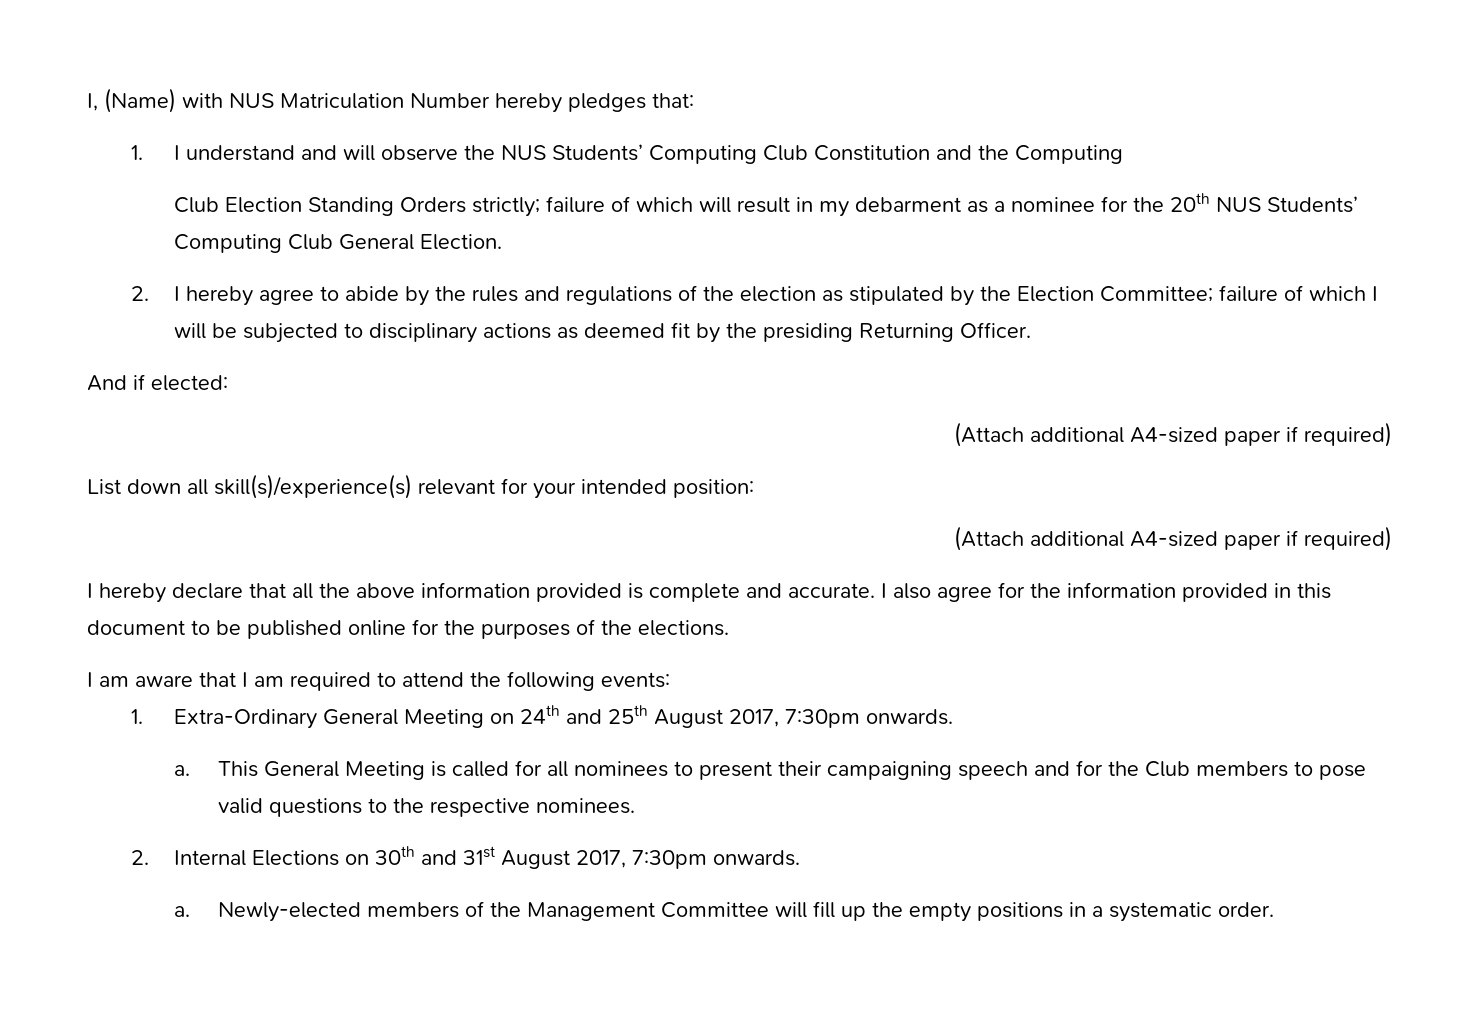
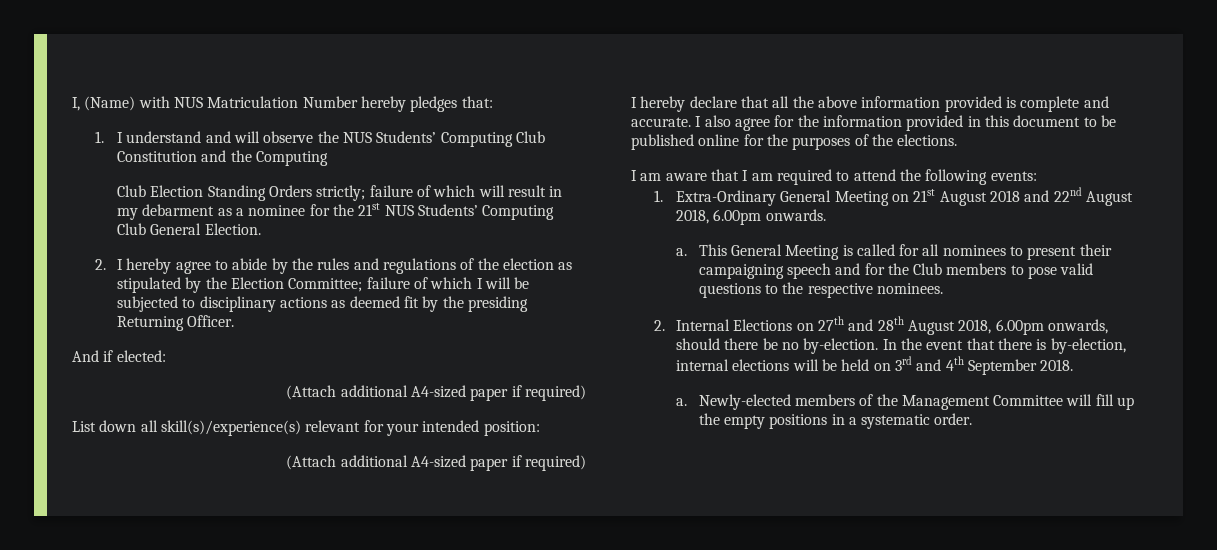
- Club Election Standing Orders strictly; failure of which will result in my debarment as a nominee for the 20th NUS Students’ Computing Club General Election.
+ Club Election Standing Orders strictly; failure of which will result in my debarment as a nominee for the 21st NUS Students’ Computing Club General Election.
- 1. Extra-Ordinary General Meeting on 24th and 25th August 2017, 7:30pm onwards.
+ 1. Extra-Ordinary General Meeting on 21st August 2018 and 22nd August 2018, 6.00pm onwards.
- 2. Internal Elections on 30th and 31st August 2017, 7:30pm onwards.
+ 2. Internal Elections on 27th and 28th August 2018, 6.00pm onwards, should there be no by-election. In the event that there is by-election, internal elections will be held on 3rd and 4th September 2018.

